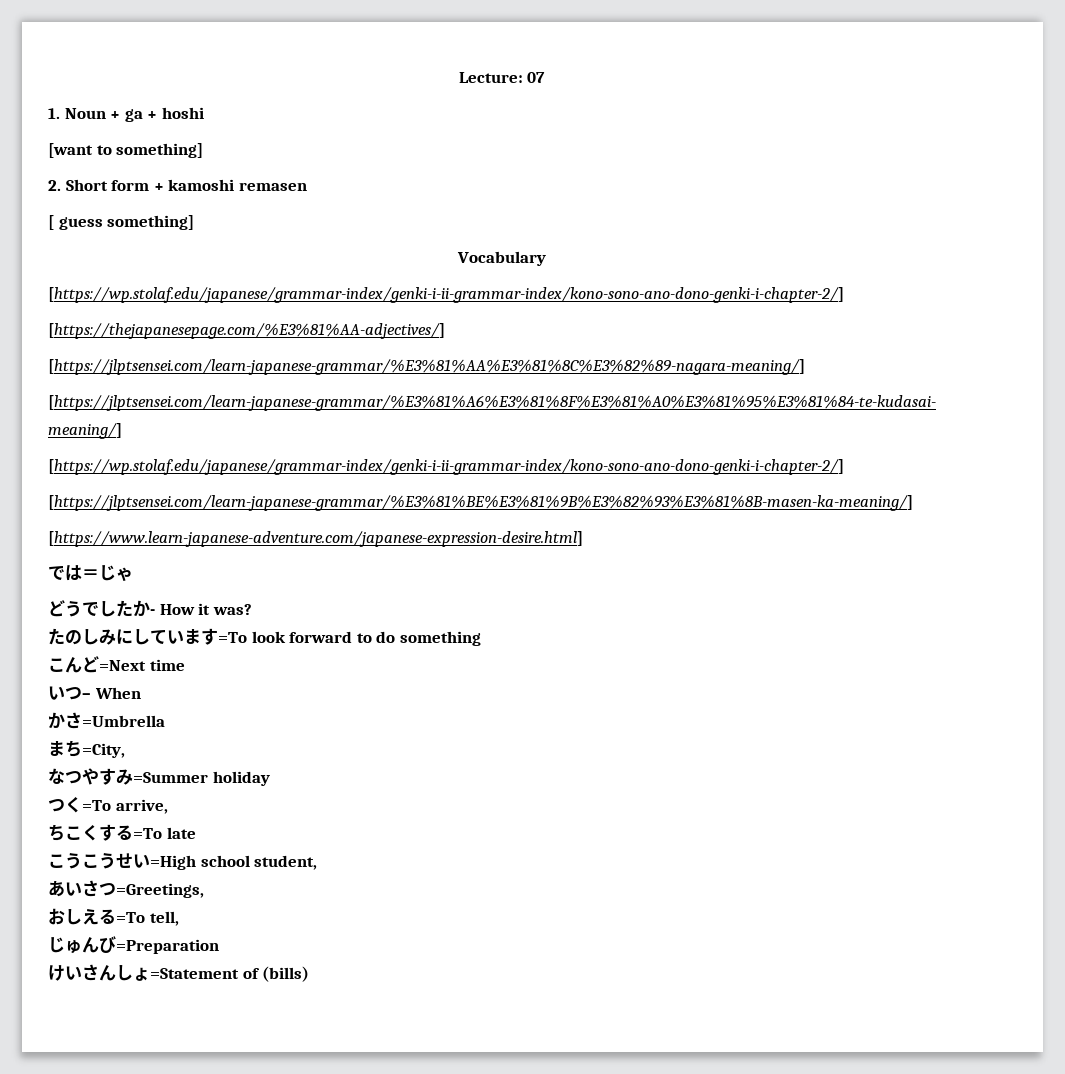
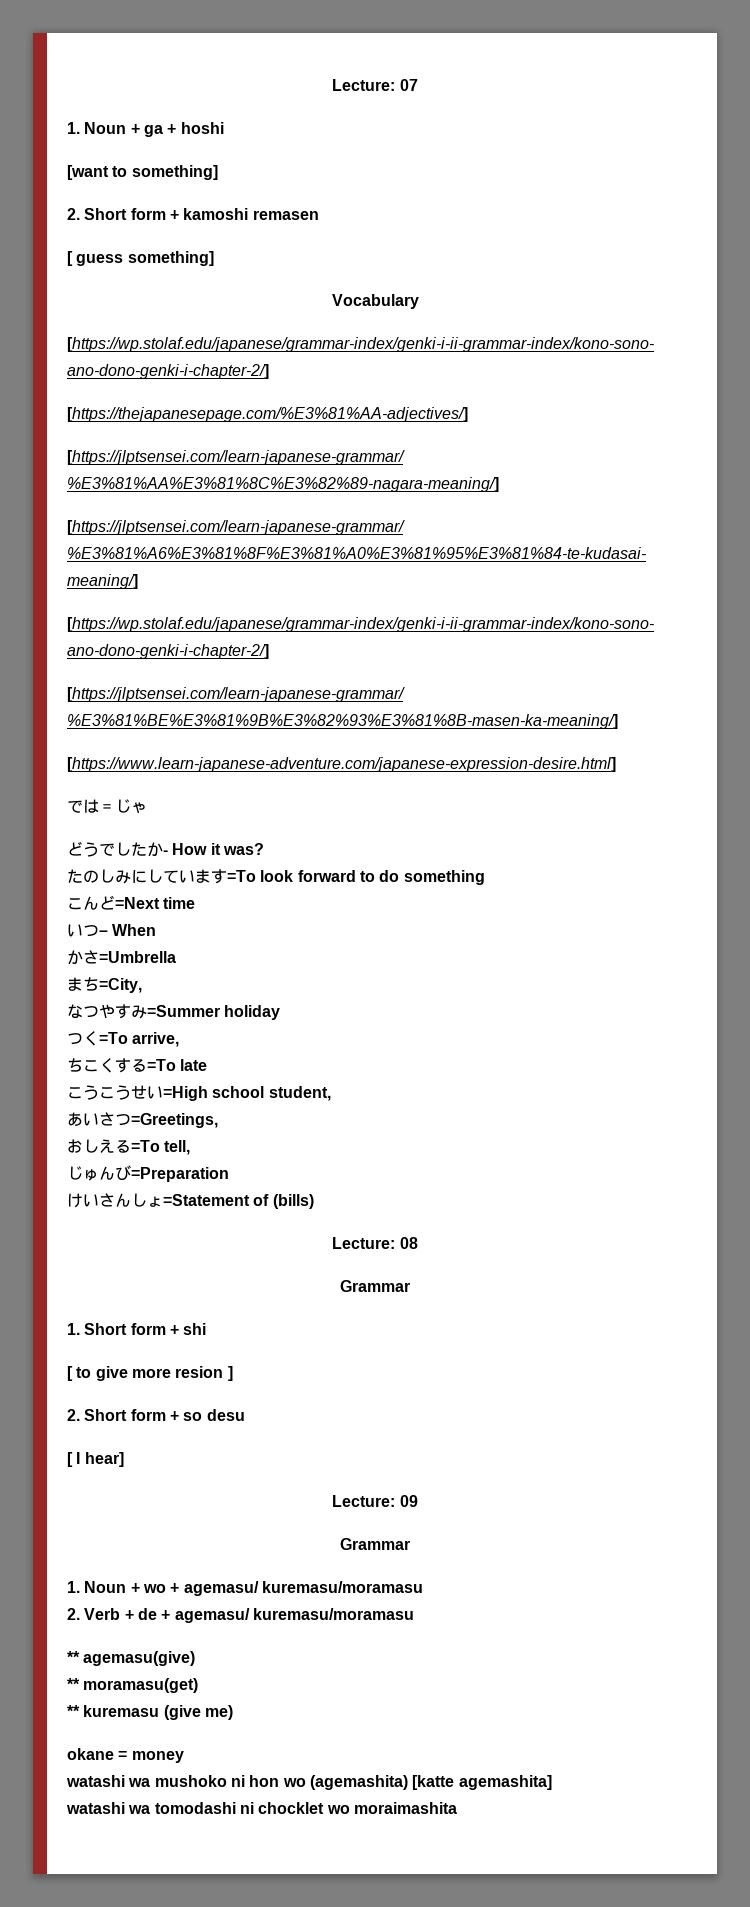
+ Lecture: 08
+ Grammar
+ 1. Short form + shi
+ [ to give more resion ]
+ 2. Short form + so desu
+ [ I hear]
+ Lecture: 09
+ Grammar
+ 1. Noun + wo + agemasu/ kuremasu/moramasu
+ 2. Verb + de + agemasu/ kuremasu/moramasu
+ ** agemasu(give)
+ ** moramasu(get)
+ ** kuremasu (give me)
+ okane = money
+ watashi wa mushoko ni hon wo (agemashita) [katte agemashita]
+ watashi wa tomodashi ni chocklet wo moraimashita

